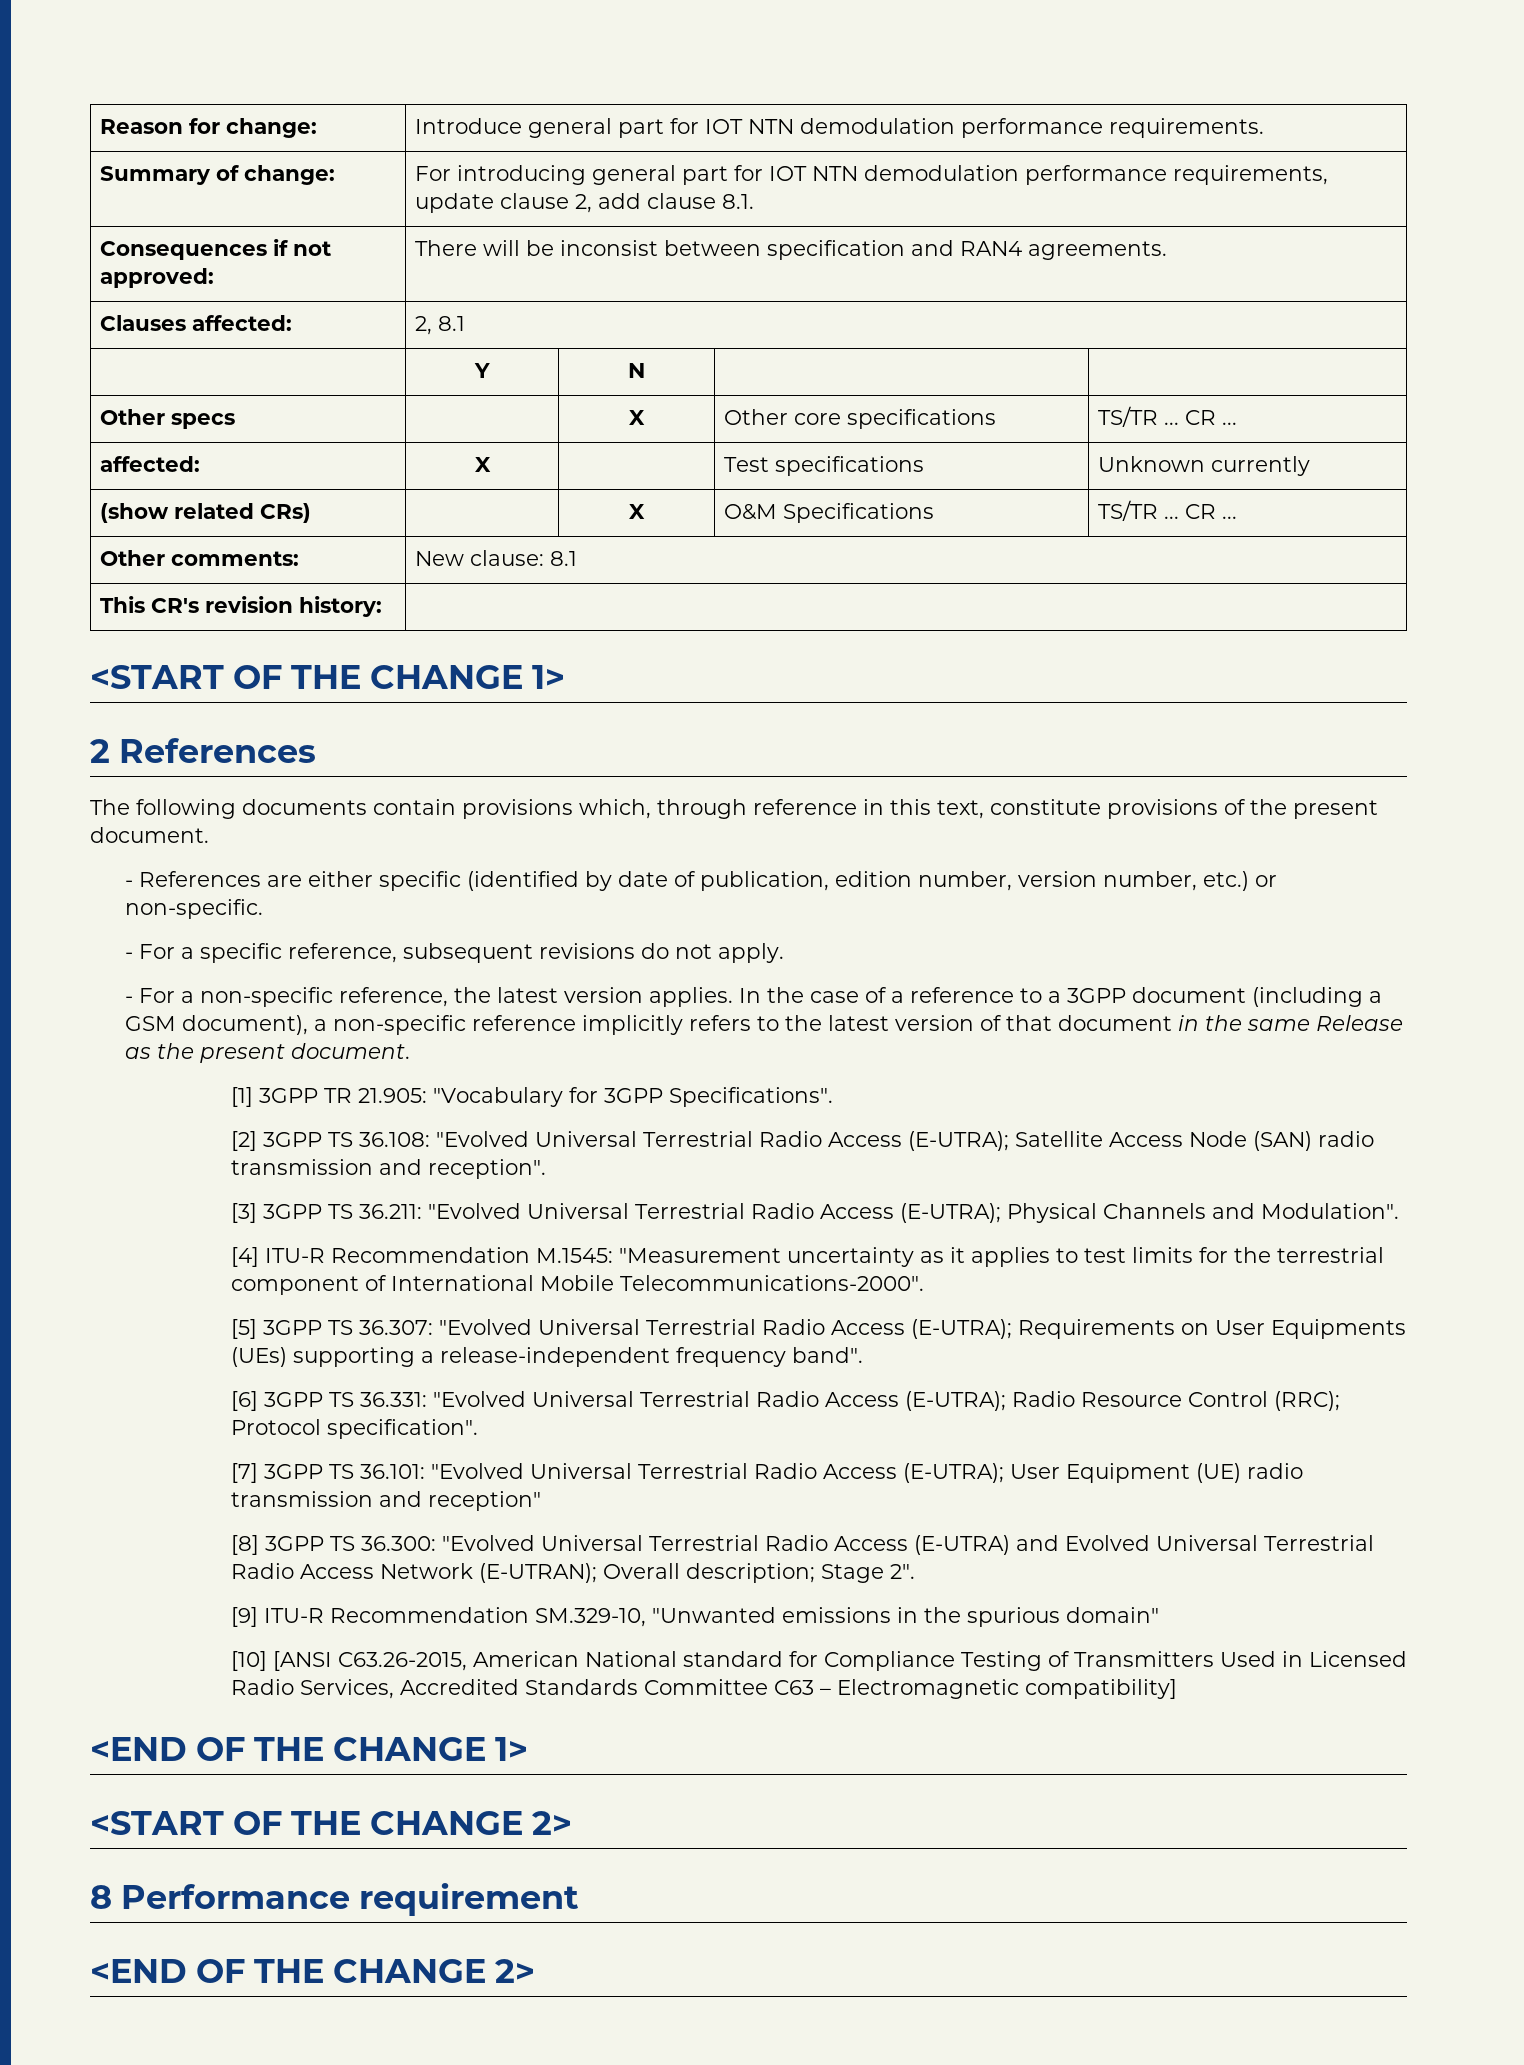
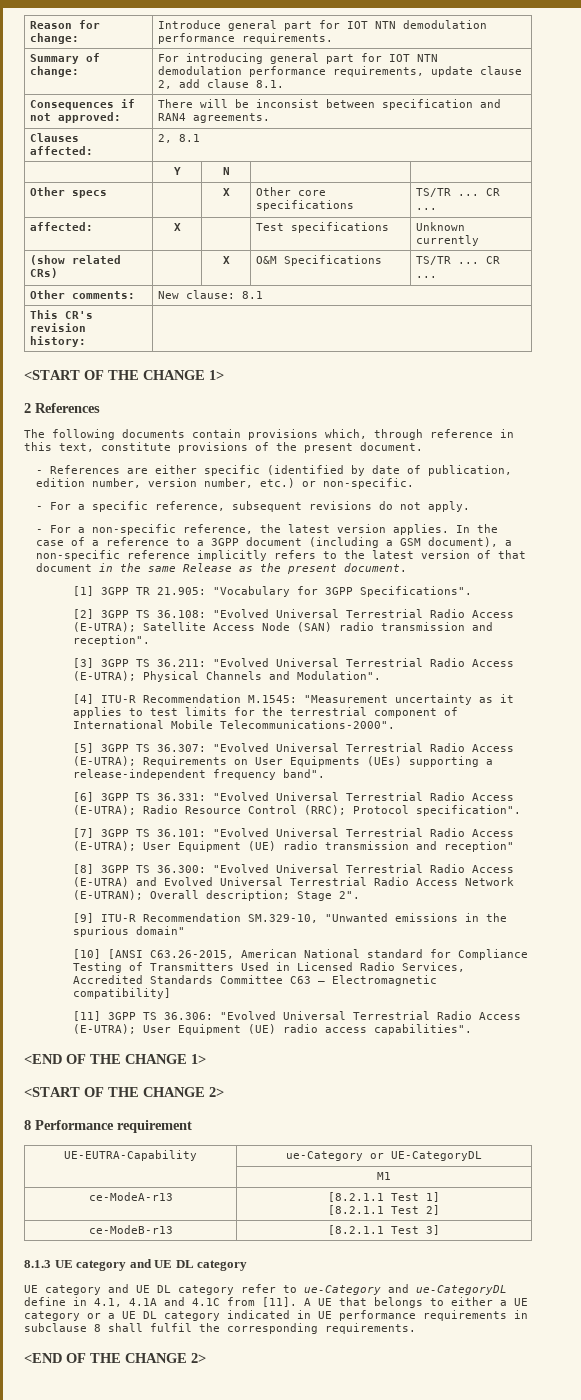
+ [11] 3GPP TS 36.306: "Evolved Universal Terrestrial Radio Access (E-UTRA); User Equipment (UE) radio access capabilities".
+ UE-EUTRA-Capability | ue-Category or UE-CategoryDL
+ | M1
+ ce-ModeA-r13 | [8.2.1.1 Test 1]
+ [8.2.1.1 Test 2]
+ ce-ModeB-r13 | [8.2.1.1 Test 3]
+ 8.1.3 UE category and UE DL category
+ UE category and UE DL category refer to ue-Category and ue-CategoryDL define in 4.1, 4.1A and 4.1C from [11]. A UE that belongs to either a UE category or a UE DL category indicated in UE performance requirements in subclause 8 shall fulfil the corresponding requirements.

